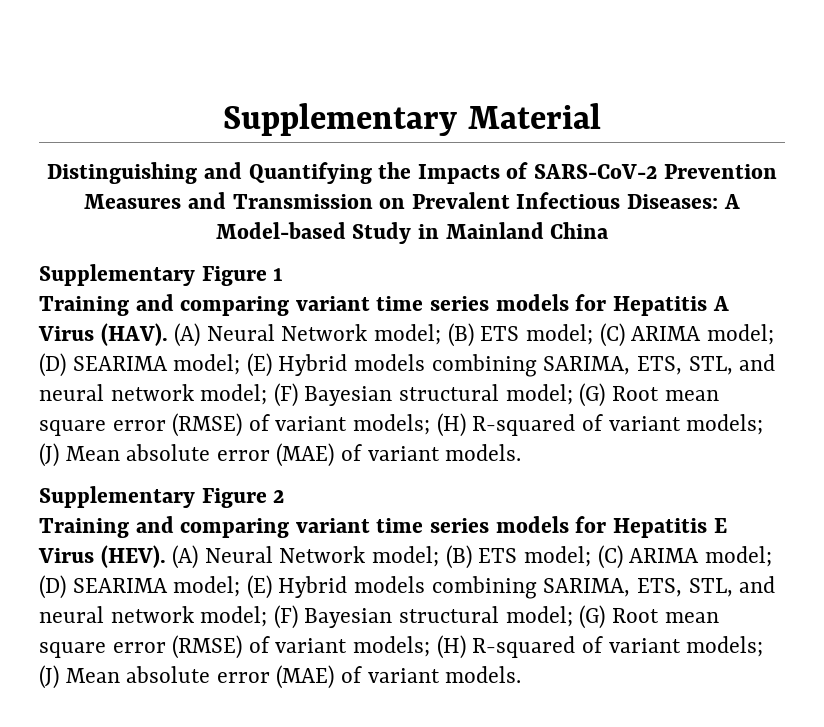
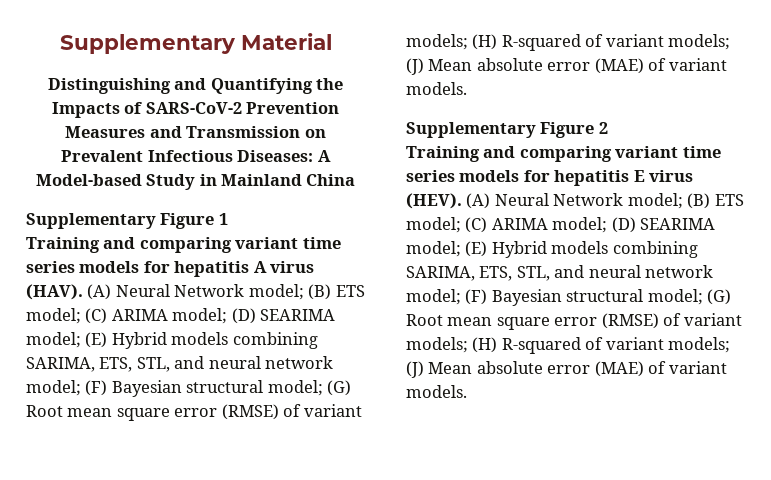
- Training and comparing variant time series models for Hepatitis A Virus (HAV).
+ Training and comparing variant time series models for hepatitis A virus (HAV).
- Training and comparing variant time series models for Hepatitis E Virus (HEV).
+ Training and comparing variant time series models for hepatitis E virus (HEV).

